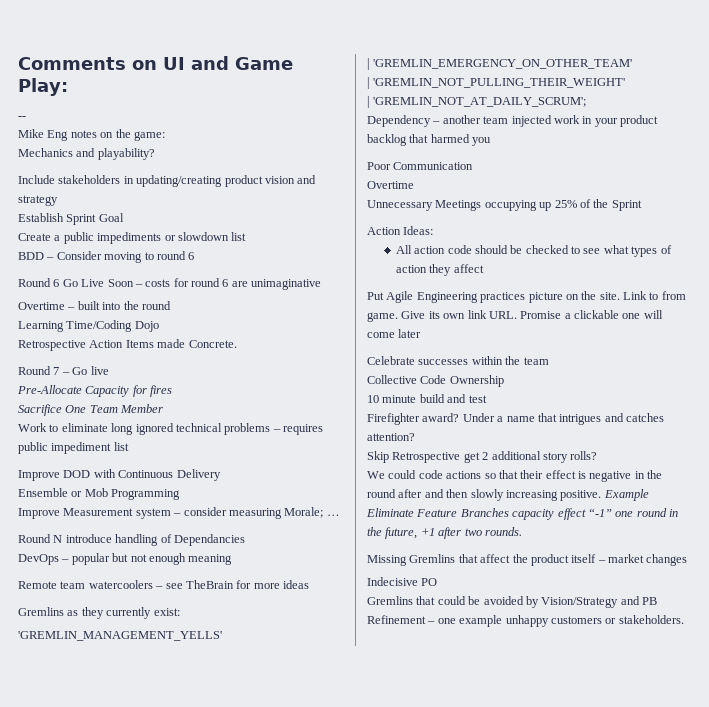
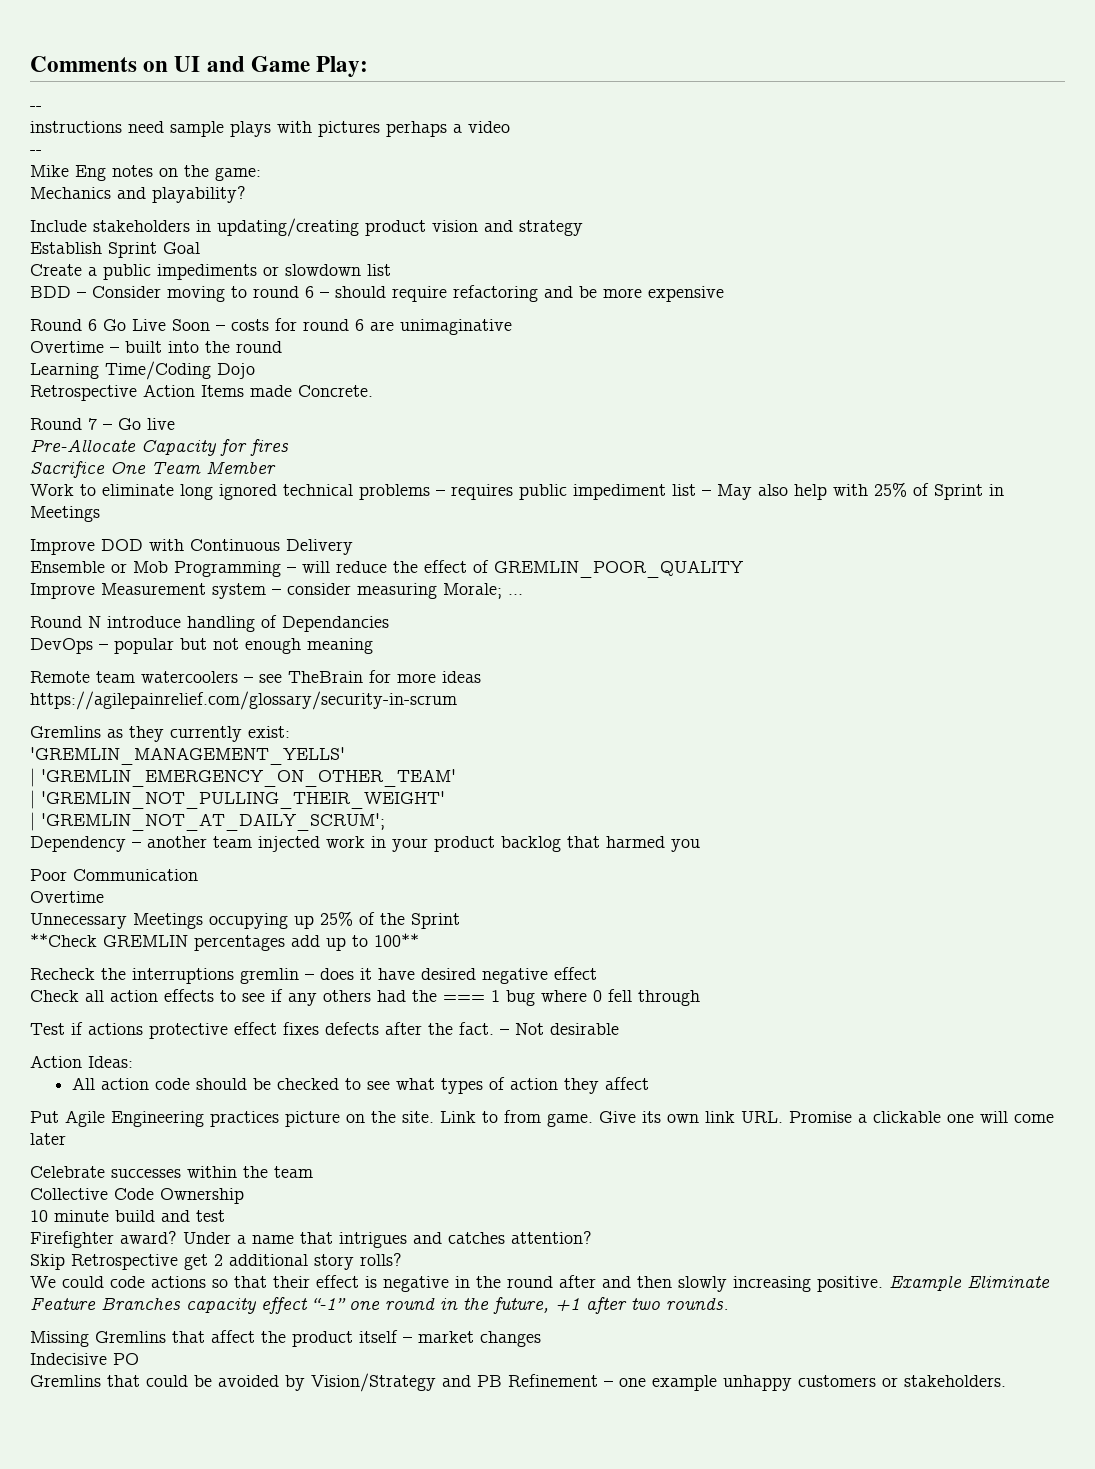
+ instructions need sample plays with pictures perhaps a video
+ --
- BDD – Consider moving to round 6
+ BDD – Consider moving to round 6 – should require refactoring and be more expensive
- Work to eliminate long ignored technical problems – requires public impediment list
+ Work to eliminate long ignored technical problems – requires public impediment list – May also help with 25% of Sprint in Meetings
- Ensemble or Mob Programming
+ Ensemble or Mob Programming – will reduce the effect of GREMLIN_POOR_QUALITY
+ https://agilepainrelief.com/glossary/security-in-scrum
+ **Check GREMLIN percentages add up to 100**
+ Recheck the interruptions gremlin – does it have desired negative effect
+ Check all action effects to see if any others had the === 1 bug where 0 fell through
+ Test if actions protective effect fixes defects after the fact. – Not desirable

